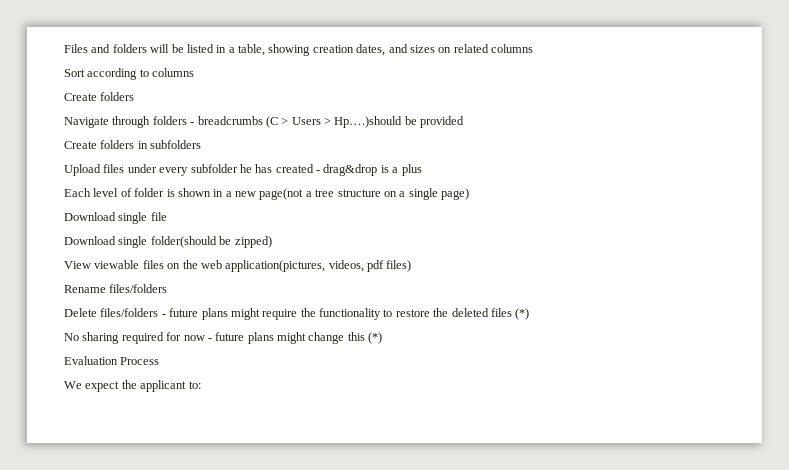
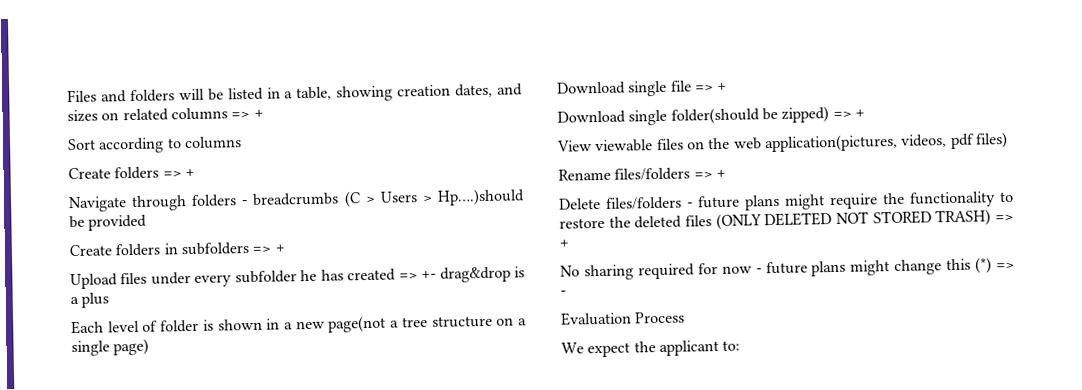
- Files and folders will be listed in a table, showing creation dates, and sizes on related columns
+ Files and folders will be listed in a table, showing creation dates, and sizes on related columns => +
  Sort according to columns
- Create folders
+ Create folders => +
- Create folders in subfolders
+ Create folders in subfolders => +
- Upload files under every subfolder he has created - drag&drop is a plus
+ Upload files under every subfolder he has created => +- drag&drop is a plus
- Download single file
+ Download single file => +
- Download single folder(should be zipped)
+ Download single folder(should be zipped) => +
- Rename files/folders
+ Rename files/folders => +
- Delete files/folders - future plans might require the functionality to restore the deleted files (*)
+ Delete files/folders - future plans might require the functionality to restore the deleted files (ONLY DELETED NOT STORED TRASH) => +
- No sharing required for now - future plans might change this (*)
+ No sharing required for now - future plans might change this (*) => -

